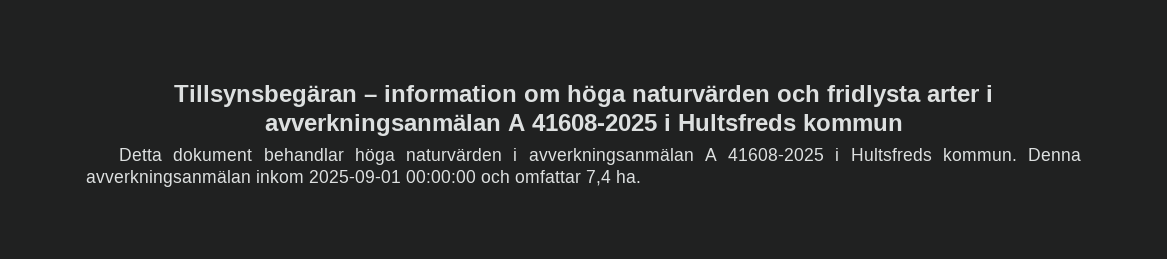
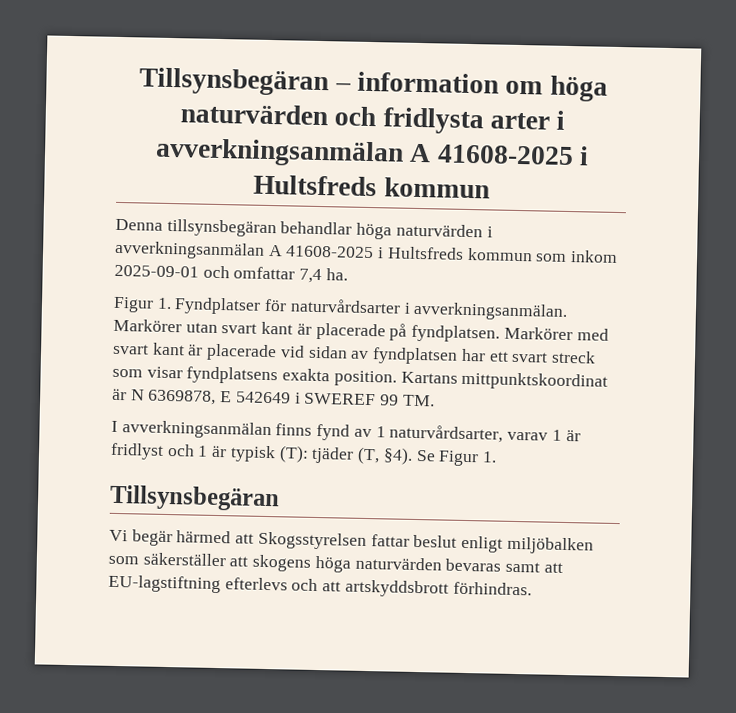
- Detta dokument behandlar höga naturvärden i avverkningsanmälan A 41608-2025 i Hultsfreds kommun. Denna avverkningsanmälan inkom 2025-09-01 00:00:00 och omfattar 7,4 ha.
+ Denna tillsynsbegäran behandlar höga naturvärden i avverkningsanmälan A 41608-2025 i Hultsfreds kommun som inkom 2025-09-01 och omfattar 7,4 ha.
+ Figur 1. Fyndplatser för naturvårdsarter i avverkningsanmälan. Markörer utan svart kant är placerade på fyndplatsen. Markörer med svart kant är placerade vid sidan av fyndplatsen har ett svart streck som visar fyndplatsens exakta position. Kartans mittpunktskoordinat är N 6369878, E 542649 i SWEREF 99 TM.
+ I avverkningsanmälan finns fynd av 1 naturvårdsarter, varav 1 är fridlyst och 1 är typisk (T): tjäder (T, §4). Se Figur 1.
+ Tillsynsbegäran
+ Vi begär härmed att Skogsstyrelsen fattar beslut enligt miljöbalken som säkerställer att skogens höga naturvärden bevaras samt att EU-lagstiftning efterlevs och att artskyddsbrott förhindras.

